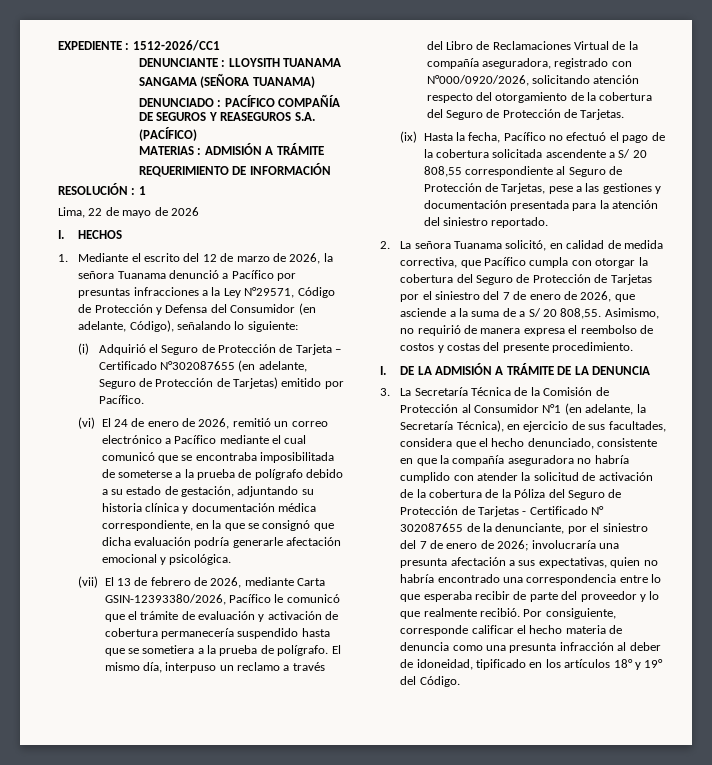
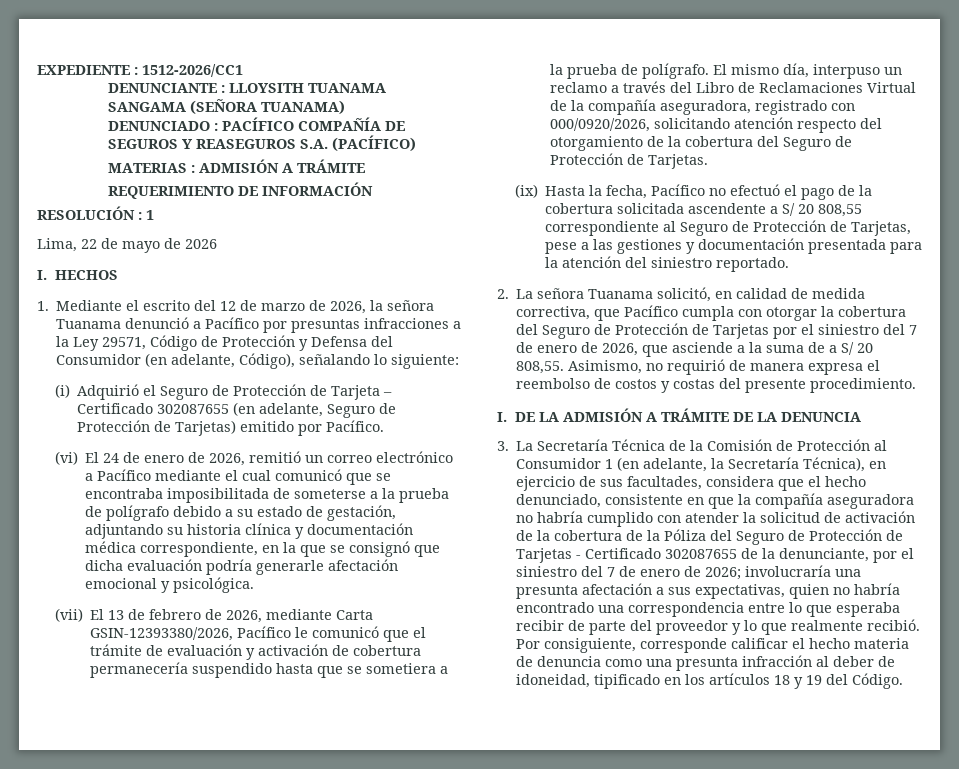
- 1. Mediante el escrito del 12 de marzo de 2026, la señora Tuanama denunció a Pacífico por presuntas infracciones a la Ley N°29571, Código de Protección y Defensa del Consumidor (en adelante, Código), señalando lo siguiente:
+ 1. Mediante el escrito del 12 de marzo de 2026, la señora Tuanama denunció a Pacífico por presuntas infracciones a la Ley 29571, Código de Protección y Defensa del Consumidor (en adelante, Código), señalando lo siguiente:
- (i) Adquirió el Seguro de Protección de Tarjeta – Certificado N°302087655 (en adelante, Seguro de Protección de Tarjetas) emitido por Pacífico.
+ (i) Adquirió el Seguro de Protección de Tarjeta – Certificado 302087655 (en adelante, Seguro de Protección de Tarjetas) emitido por Pacífico.
- El mismo día, interpuso un reclamo a través del Libro de Reclamaciones Virtual de la compañía aseguradora, registrado con N°000/0920/2026, solicitando atención respecto del otorgamiento de la cobertura del Seguro de Protección de Tarjetas.
+ El mismo día, interpuso un reclamo a través del Libro de Reclamaciones Virtual de la compañía aseguradora, registrado con 000/0920/2026, solicitando atención respecto del otorgamiento de la cobertura del Seguro de Protección de Tarjetas.
- 3. La Secretaría Técnica de la Comisión de Protección al Consumidor N°1 (en adelante, la Secretaría Técnica), en ejercicio de sus facultades, considera que el hecho denunciado, consistente en que la compañía aseguradora no habría cumplido con atender la solicitud de activación de la cobertura de la Póliza del Seguro de Protección de Tarjetas - Certificado N° 302087655 de la denunciante, por el siniestro del 7 de enero de 2026;
+ 3. La Secretaría Técnica de la Comisión de Protección al Consumidor 1 (en adelante, la Secretaría Técnica), en ejercicio de sus facultades, considera que el hecho denunciado, consistente en que la compañía aseguradora no habría cumplido con atender la solicitud de activación de la cobertura de la Póliza del Seguro de Protección de Tarjetas - Certificado 302087655 de la denunciante, por el siniestro del 7 de enero de 2026;
- Por consiguiente, corresponde calificar el hecho materia de denuncia como una presunta infracción al deber de idoneidad, tipificado en los artículos 18° y 19° del Código.
+ Por consiguiente, corresponde calificar el hecho materia de denuncia como una presunta infracción al deber de idoneidad, tipificado en los artículos 18 y 19 del Código.

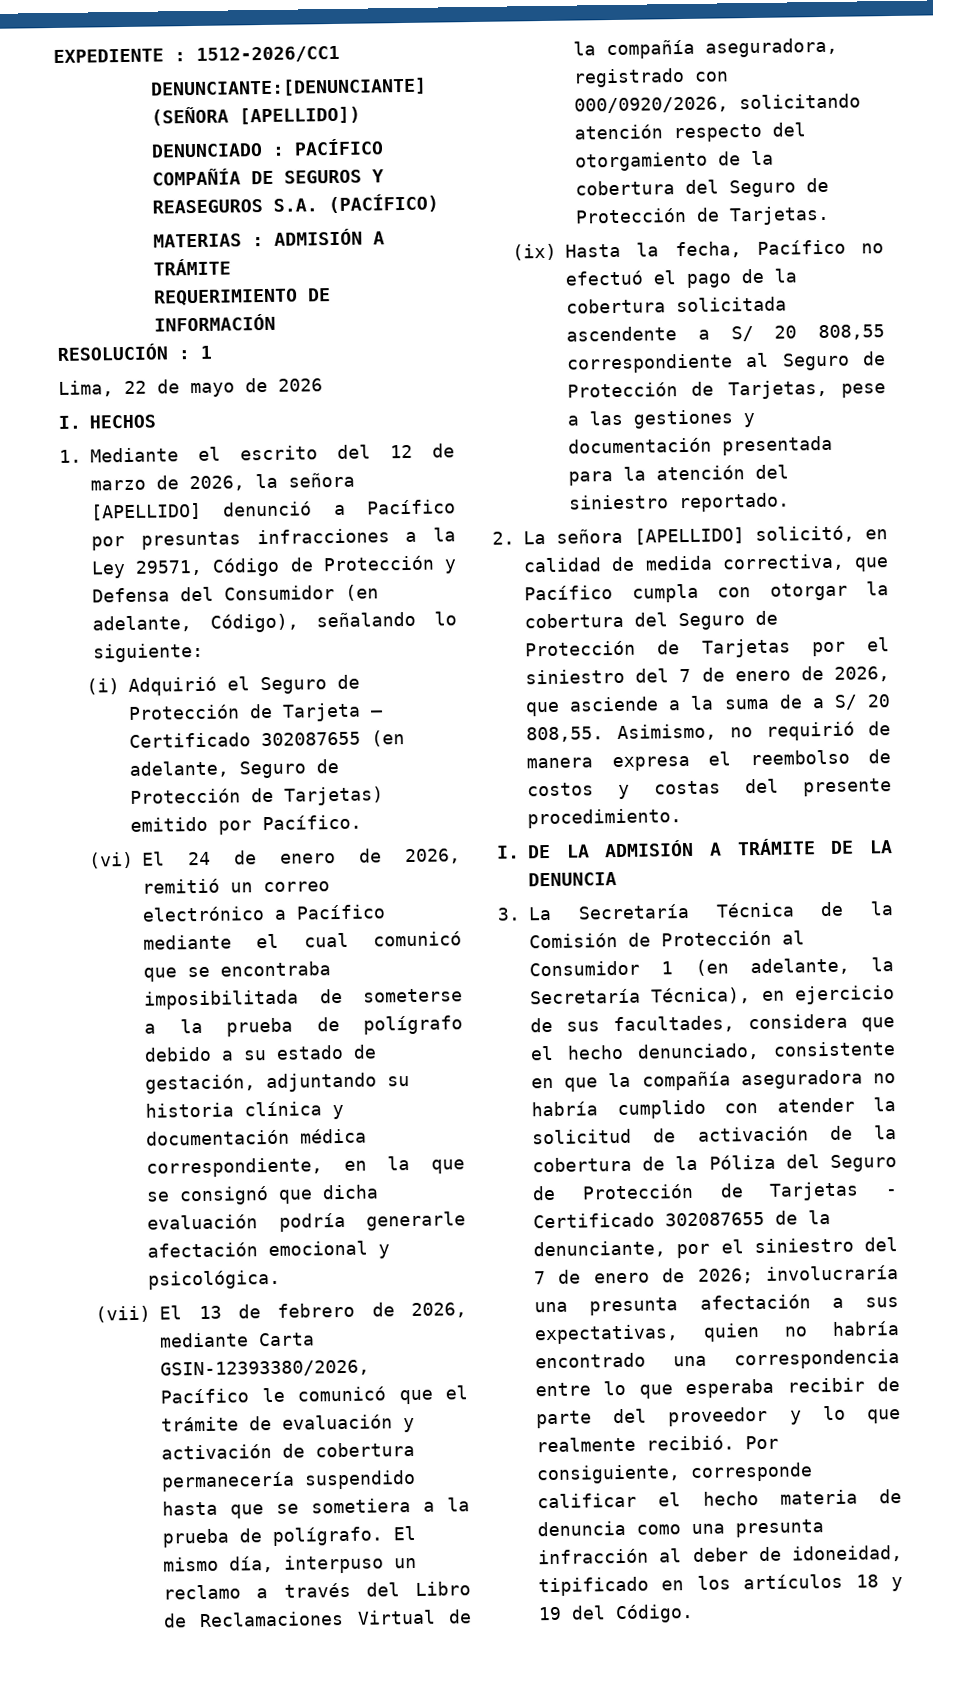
- DENUNCIANTE : LLOYSITH TUANAMA SANGAMA (SEÑORA TUANAMA)
+ DENUNCIANTE:[DENUNCIANTE] (SEÑORA [APELLIDO])
- 1. Mediante el escrito del 12 de marzo de 2026, la señora Tuanama denunció a Pacífico por presuntas infracciones a la Ley 29571, Código de Protección y Defensa del Consumidor (en adelante, Código), señalando lo siguiente:
+ 1. Mediante el escrito del 12 de marzo de 2026, la señora [APELLIDO] denunció a Pacífico por presuntas infracciones a la Ley 29571, Código de Protección y Defensa del Consumidor (en adelante, Código), señalando lo siguiente:
- 2. La señora Tuanama solicitó, en calidad de medida correctiva, que Pacífico cumpla con otorgar la cobertura del Seguro de Protección de Tarjetas por el siniestro del 7 de enero de 2026, que asciende a la suma de a S/ 20 808,55.
+ 2. La señora [APELLIDO] solicitó, en calidad de medida correctiva, que Pacífico cumpla con otorgar la cobertura del Seguro de Protección de Tarjetas por el siniestro del 7 de enero de 2026, que asciende a la suma de a S/ 20 808,55.

